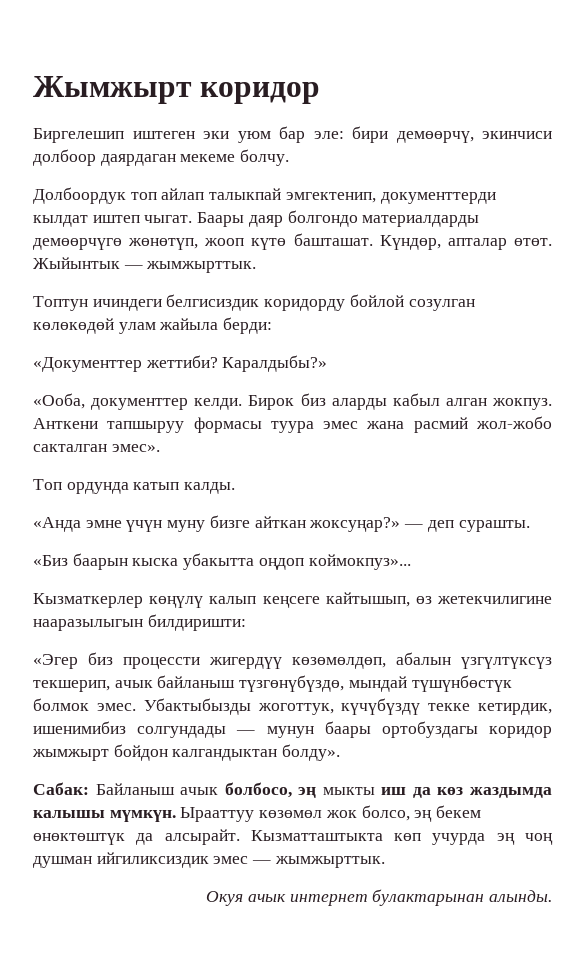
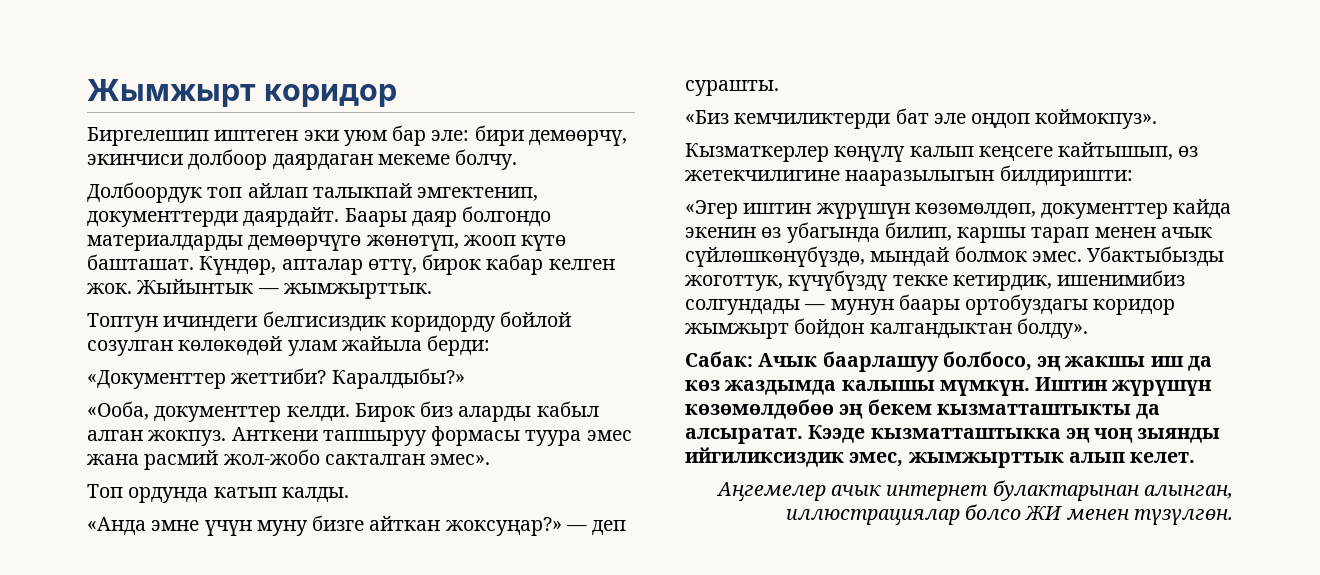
- Долбоордук топ айлап талыкпай эмгектенип, документтерди кылдат иштеп чыгат.
+ Долбоордук топ айлап талыкпай эмгектенип, документтерди даярдайт.
- Күндөр, апталар өтөт.
+ Күндөр, апталар өттү, бирок кабар келген жок.
- «Биз баарын кыска убакытта оңдоп коймокпуз»...
+ «Биз кемчиликтерди бат эле оңдоп коймокпуз».
- «Эгер биз процессти жигердүү көзөмөлдөп, абалын үзгүлтүксүз текшерип, ачык байланыш түзгөнүбүздө, мындай түшүнбөстүк болмок эмес.
+ «Эгер иштин жүрүшүн көзөмөлдөп, документтер кайда экенин өз убагында билип, каршы тарап менен ачык сүйлөшкөнүбүздө, мындай болмок эмес.
- Сабак: Байланыш ачык болбосо, эң мыкты иш да көз жаздымда калышы мүмкүн.
+ Сабак: Ачык баарлашуу болбосо, эң жакшы иш да көз жаздымда калышы мүмкүн.
- Ырааттуу көзөмөл жок болсо, эң бекем өнөктөштүк да алсырайт. Кызматташтыкта көп учурда эң чоң душман ийгиликсиздик эмес — жымжырттык.
- Окуя ачык интернет булактарынан алынды.
+ Иштин жүрүшүн көзөмөлдөбөө эң бекем кызматташтыкты да алсыратат. Кээде кызматташтыкка эң чоң зыянды ийгиликсиздик эмес, жымжырттык алып келет.
+ Аңгемелер ачык интернет булактарынан алынган, иллюстрациялар болсо ЖИ менен түзүлгөн.

